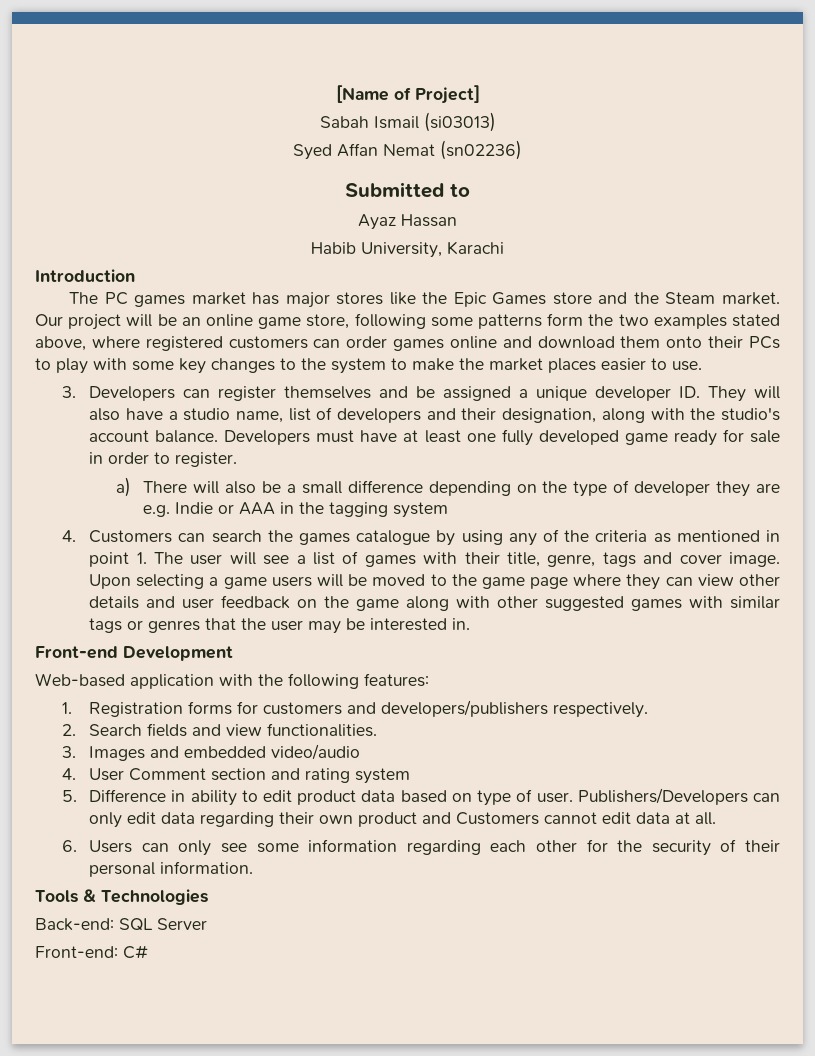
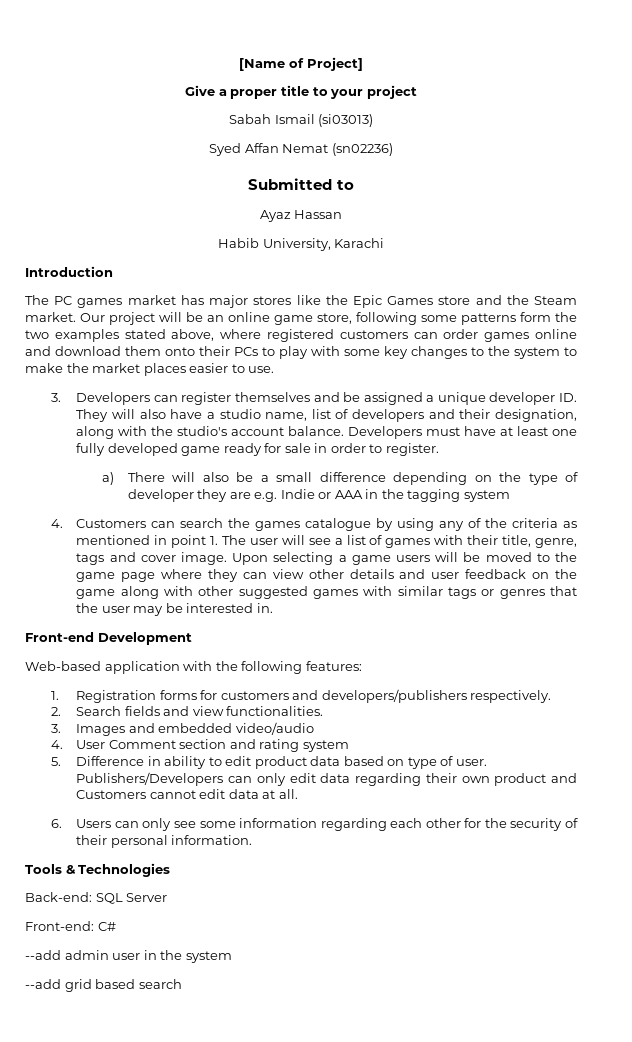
+ Give a proper title to your project
+ --add admin user in the system
+ --add grid based search

